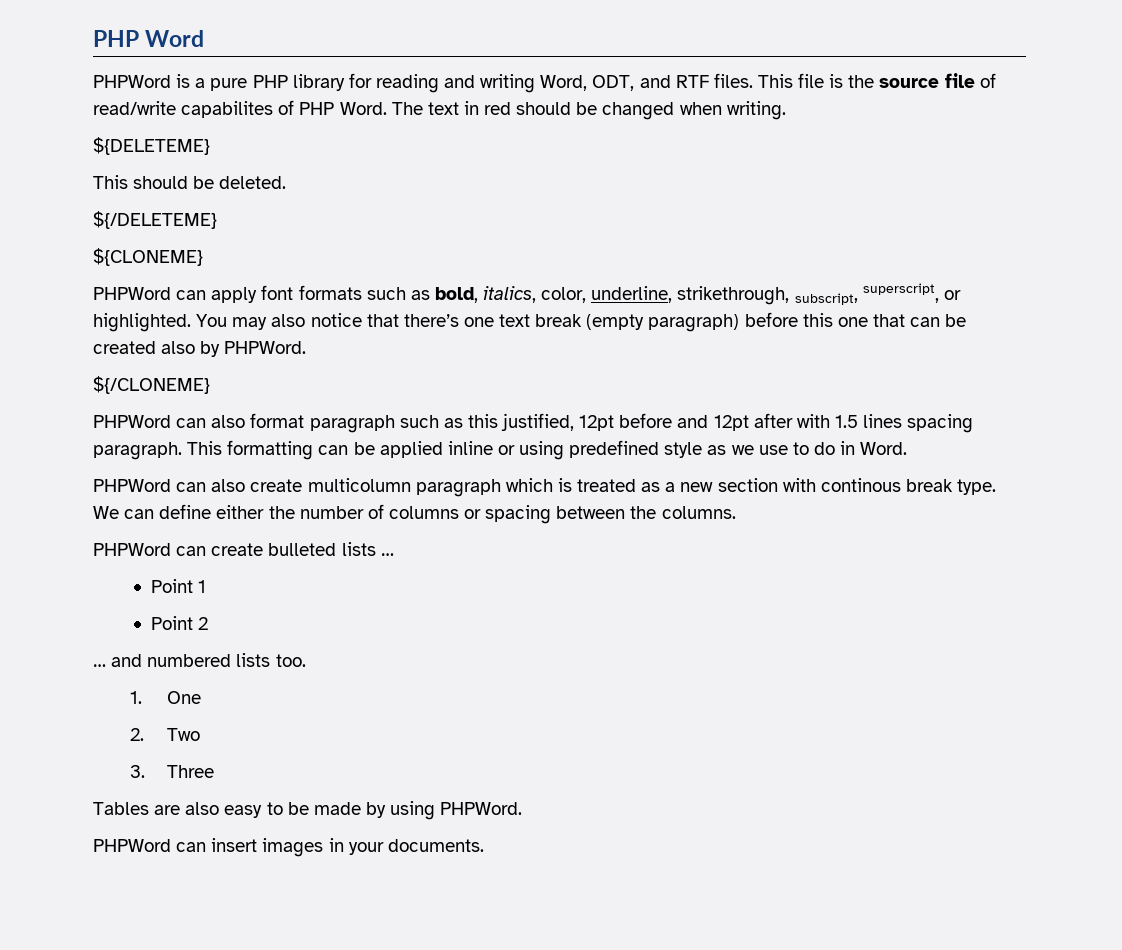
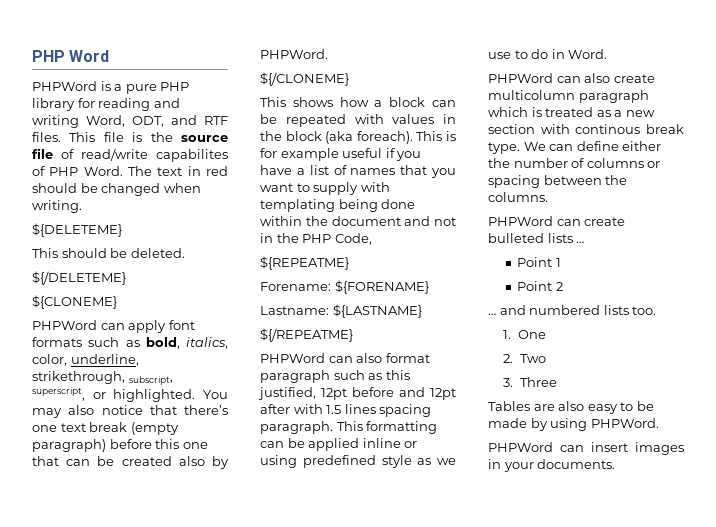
+ This shows how a block can be repeated with values in the block (aka foreach). This is for example useful if you have a list of names that you want to supply with templating being done within the document and not in the PHP Code,
+ ${REPEATME}
+ Forename: ${FORENAME}
+ Lastname: ${LASTNAME}
+ ${/REPEATME}

